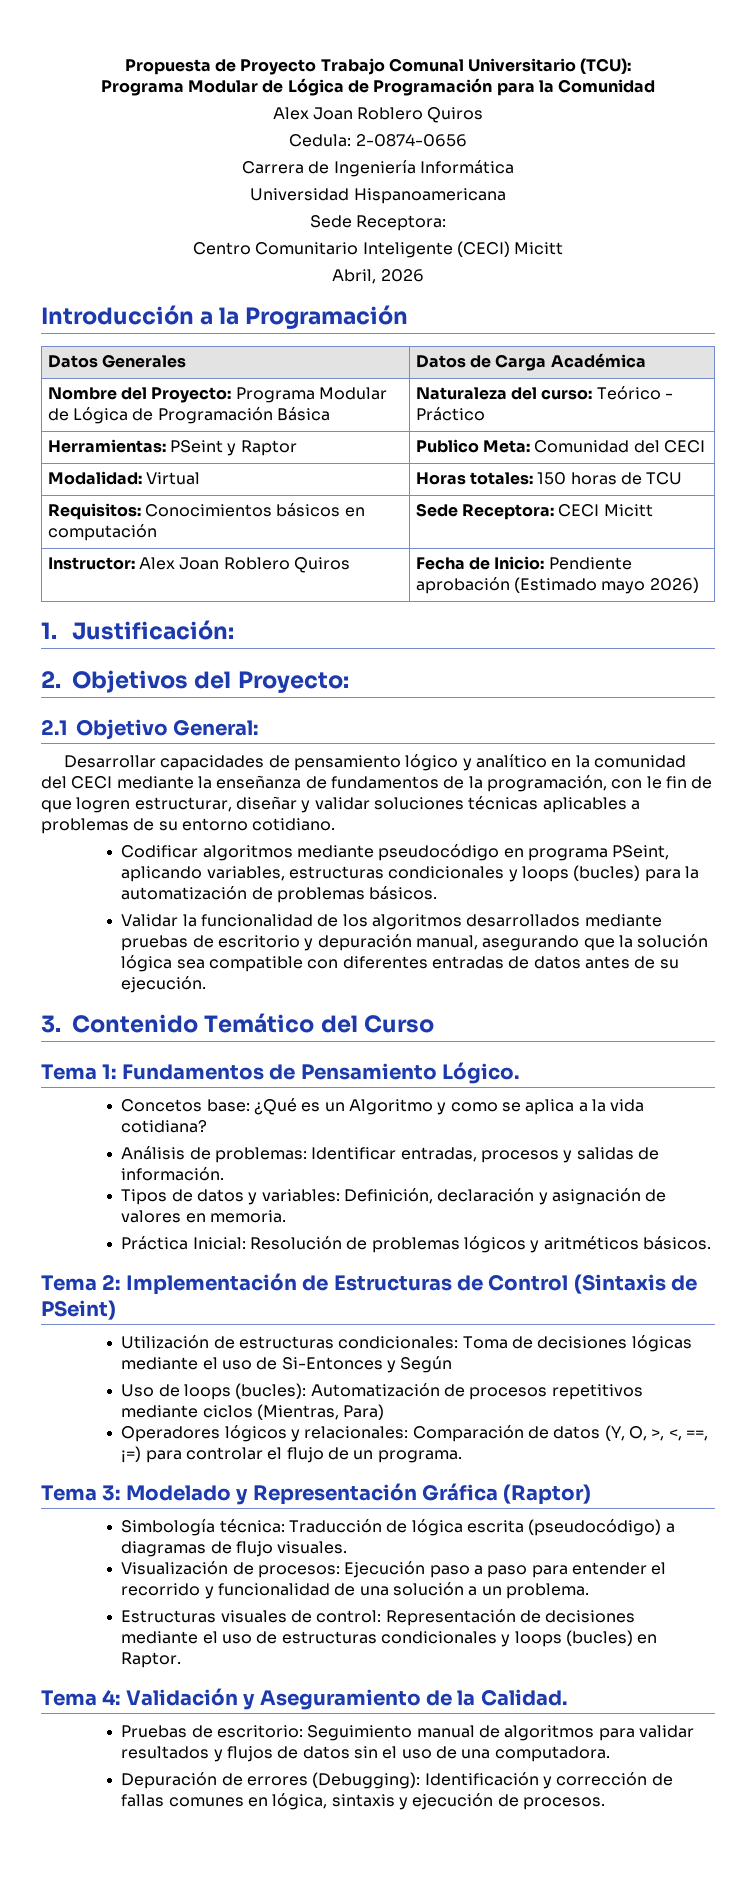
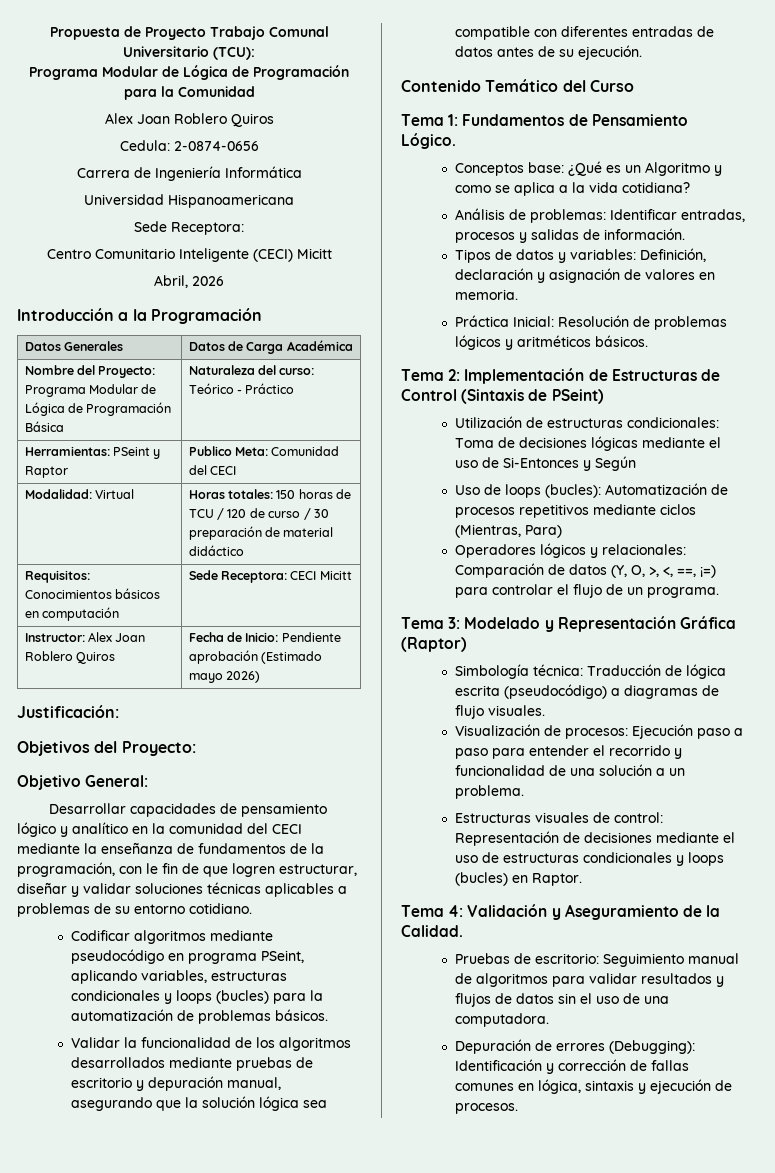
- Modalidad: Virtual | Horas totales: 150 horas de TCU
+ Modalidad: Virtual | Horas totales: 150 horas de TCU / 120 de curso / 30 preparación de material didáctico
- 1. Justificación:
+ Justificación:
- 2. Objetivos del Proyecto:
+ Objetivos del Proyecto:
- 2.1 Objetivo General:
+ Objetivo General:
- 3. Contenido Temático del Curso
+ Contenido Temático del Curso
- Concetos base: ¿Qué es un Algoritmo y como se aplica a la vida cotidiana?
+ Conceptos base: ¿Qué es un Algoritmo y como se aplica a la vida cotidiana?

